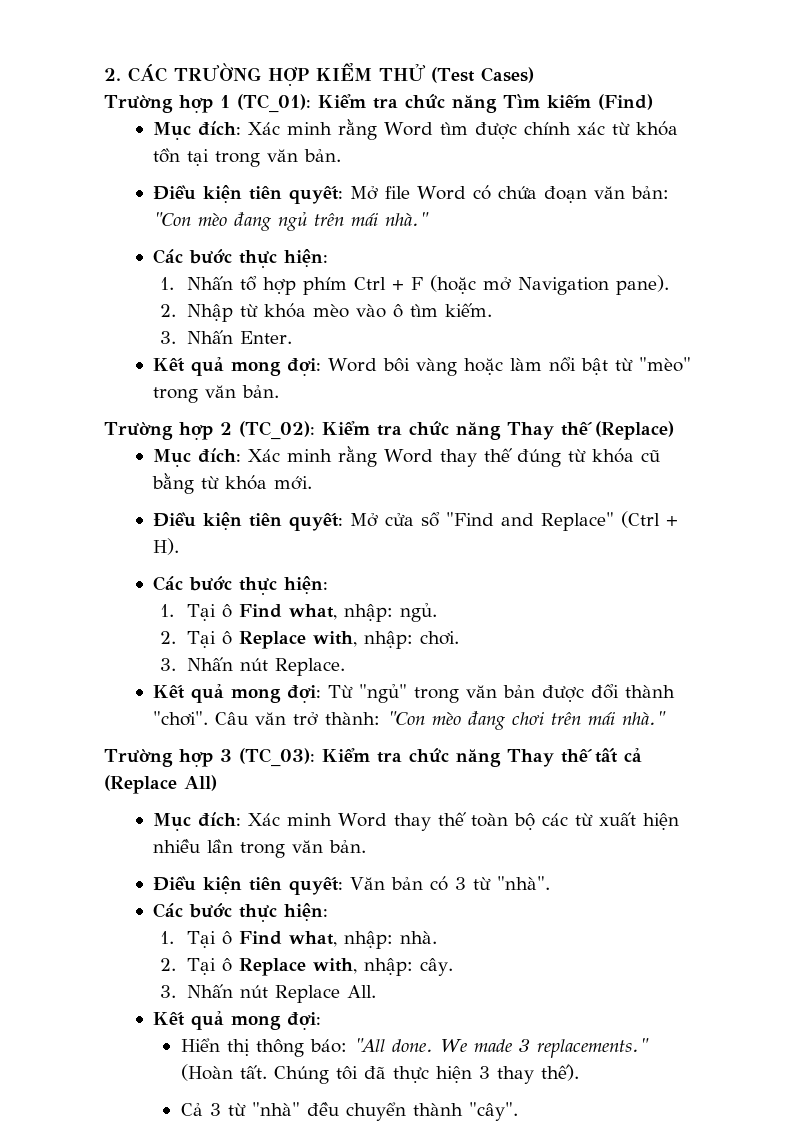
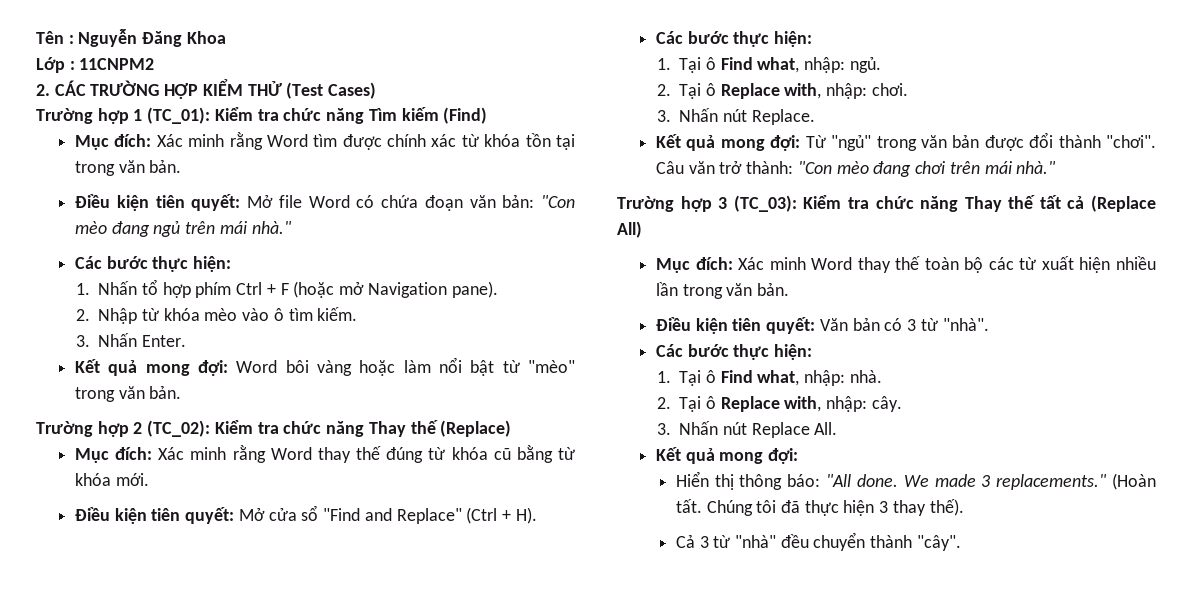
+ Tên : Nguyễn Đăng Khoa
+ Lớp : 11CNPM2

